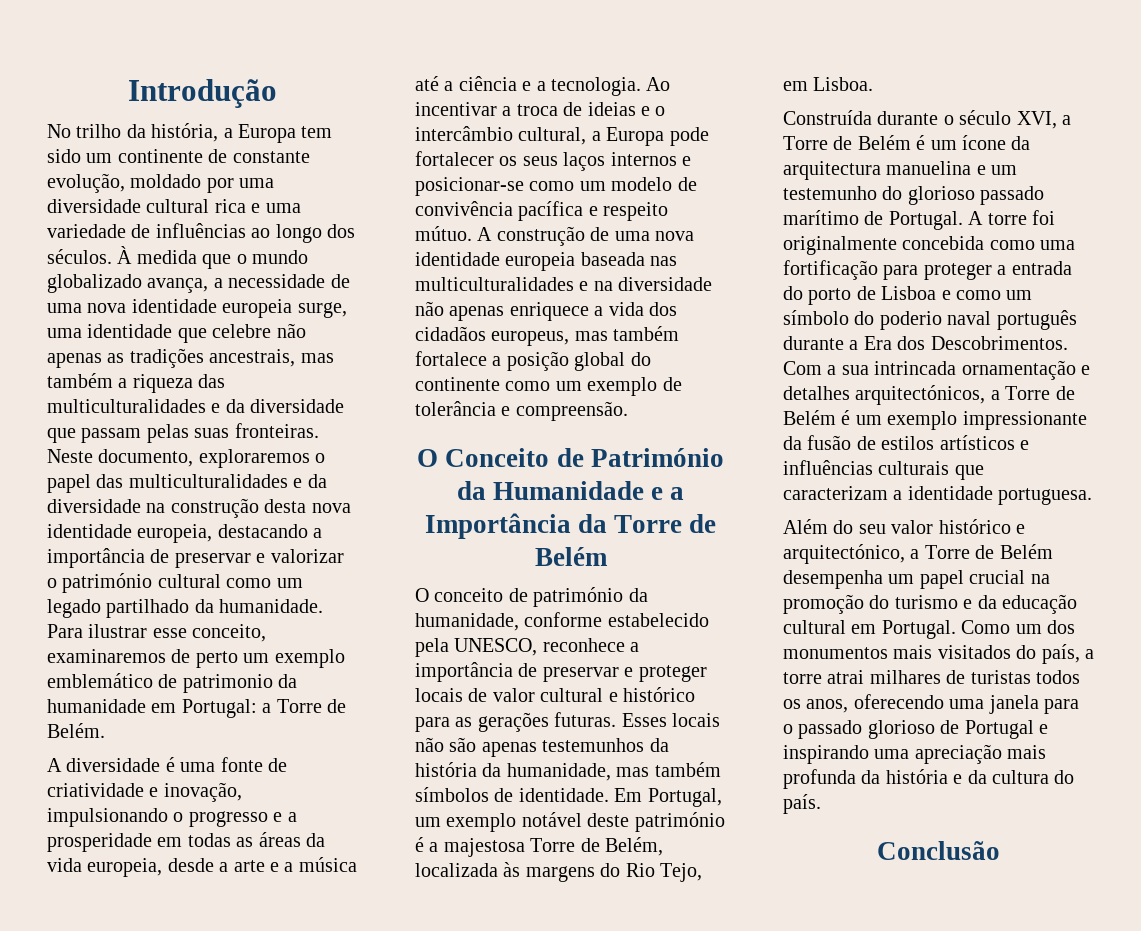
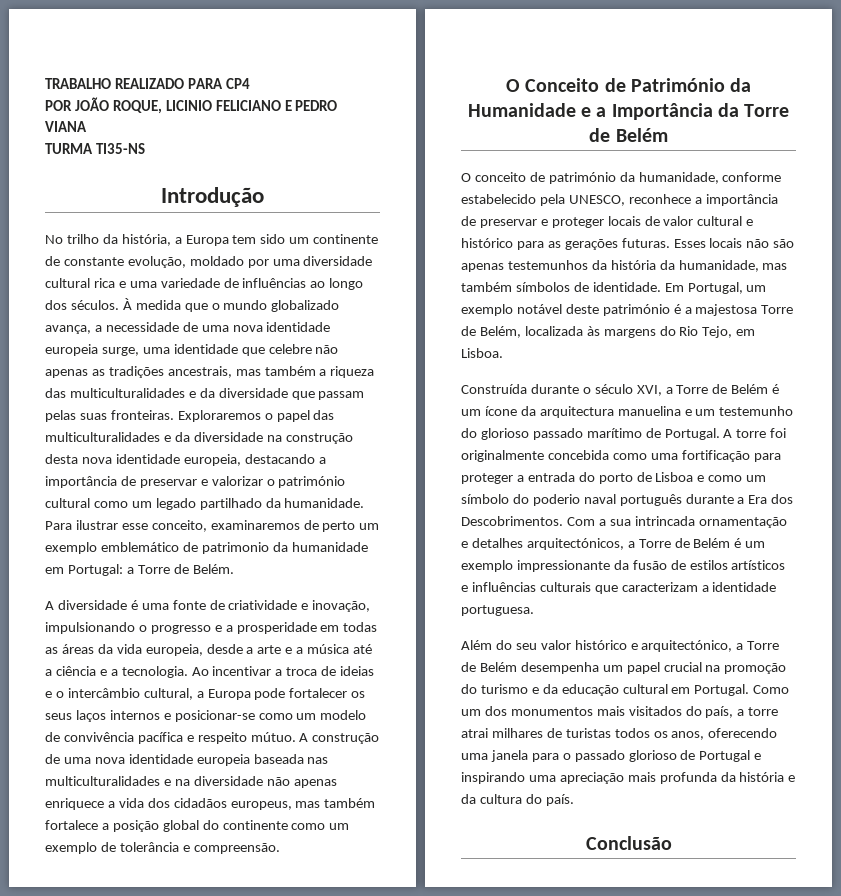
+ TRABALHO REALIZADO PARA CP4
+ POR JOÃO ROQUE, LICINIO FELICIANO E PEDRO VIANA
+ TURMA TI35-NS
- Neste documento, exploraremos o papel das multiculturalidades e da diversidade na construção desta nova identidade europeia, destacando a importância de preservar e valorizar o património cultural como um legado partilhado da humanidade.
+ Exploraremos o papel das multiculturalidades e da diversidade na construção desta nova identidade europeia, destacando a importância de preservar e valorizar o património cultural como um legado partilhado da humanidade.

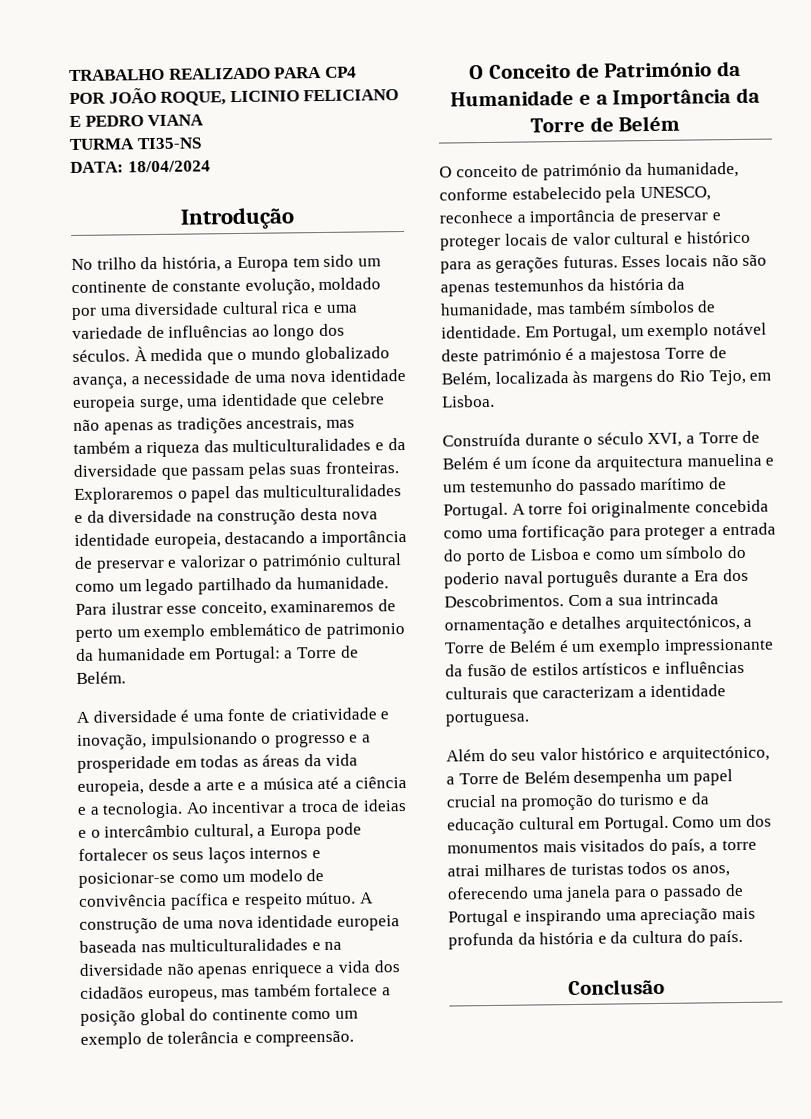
+ DATA: 18/04/2024
- Construída durante o século XVI, a Torre de Belém é um ícone da arquitectura manuelina e um testemunho do glorioso passado marítimo de Portugal.
+ Construída durante o século XVI, a Torre de Belém é um ícone da arquitectura manuelina e um testemunho do passado marítimo de Portugal.
- Como um dos monumentos mais visitados do país, a torre atrai milhares de turistas todos os anos, oferecendo uma janela para o passado glorioso de Portugal e inspirando uma apreciação mais profunda da história e da cultura do país.
+ Como um dos monumentos mais visitados do país, a torre atrai milhares de turistas todos os anos, oferecendo uma janela para o passado de Portugal e inspirando uma apreciação mais profunda da história e da cultura do país.

